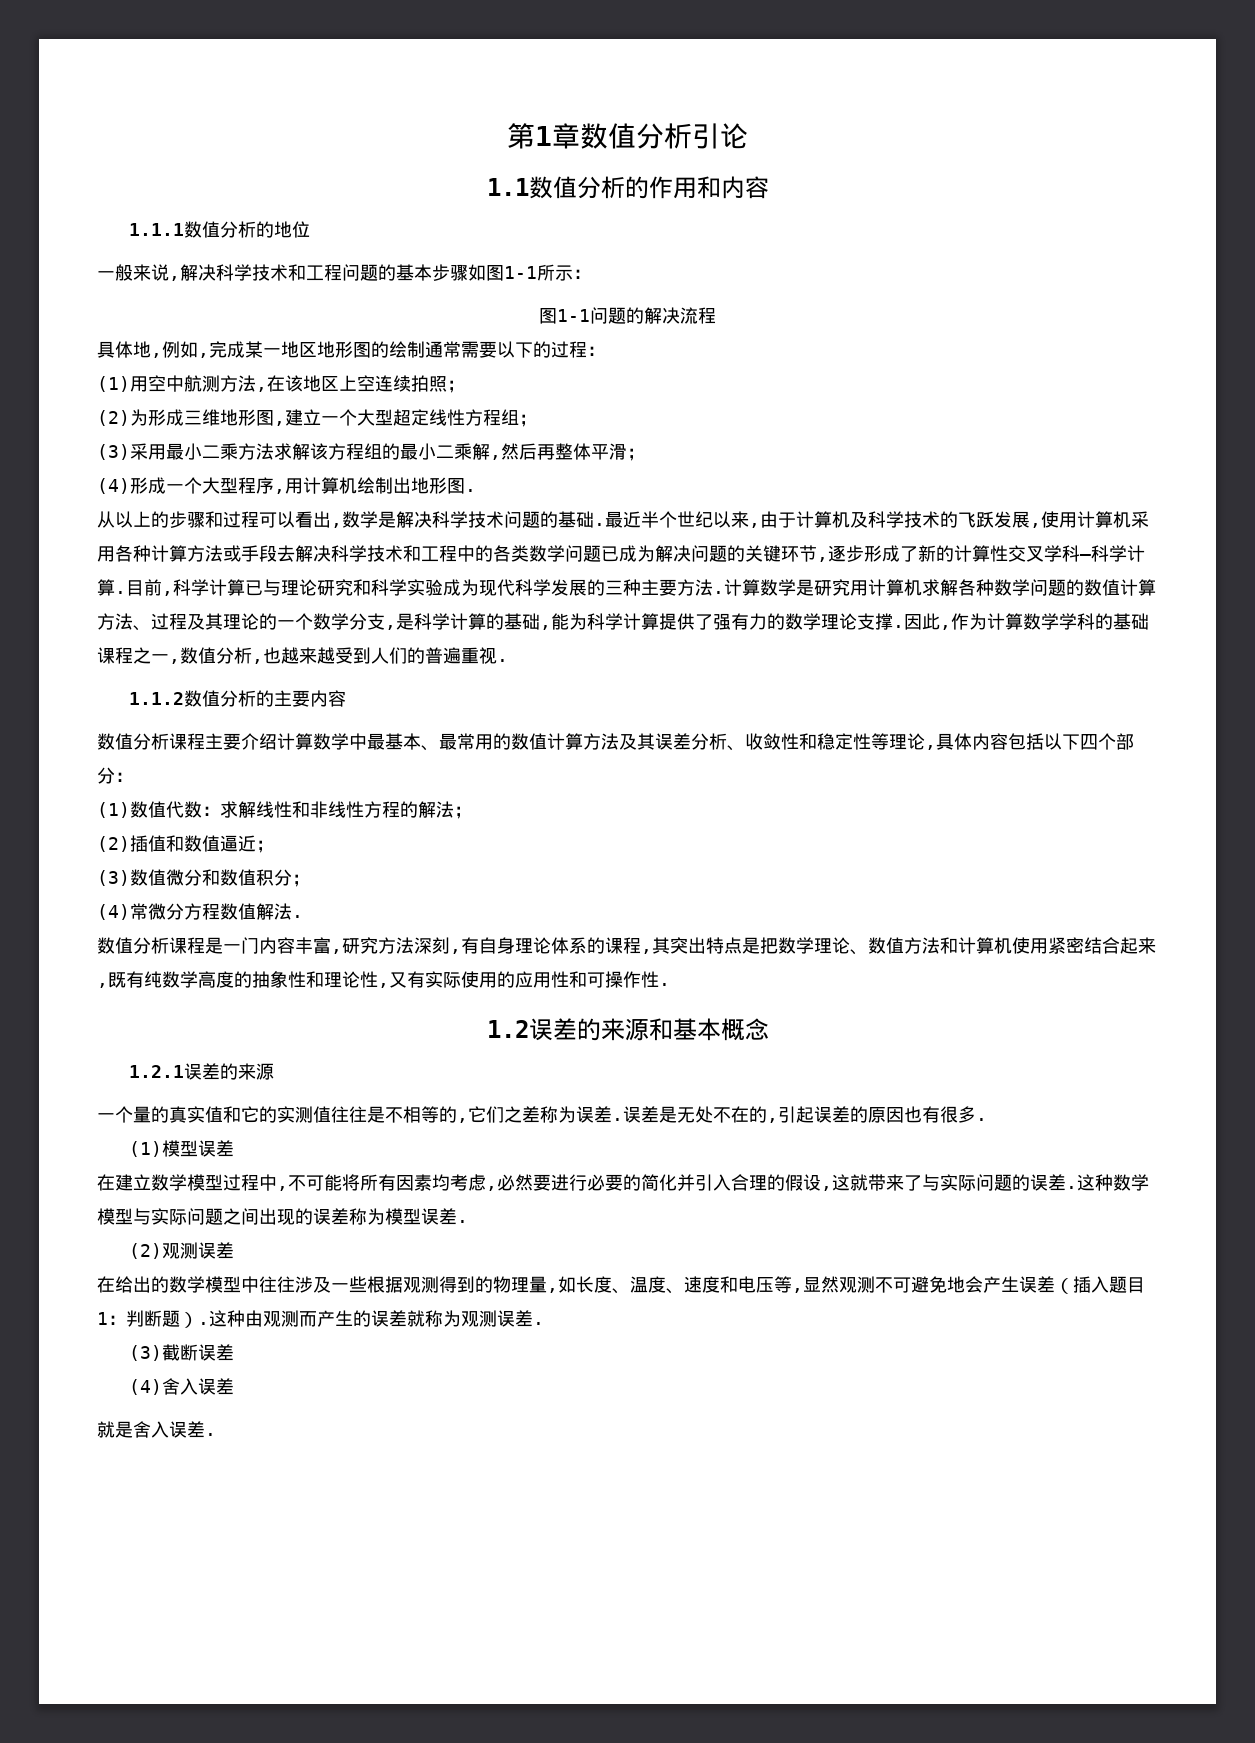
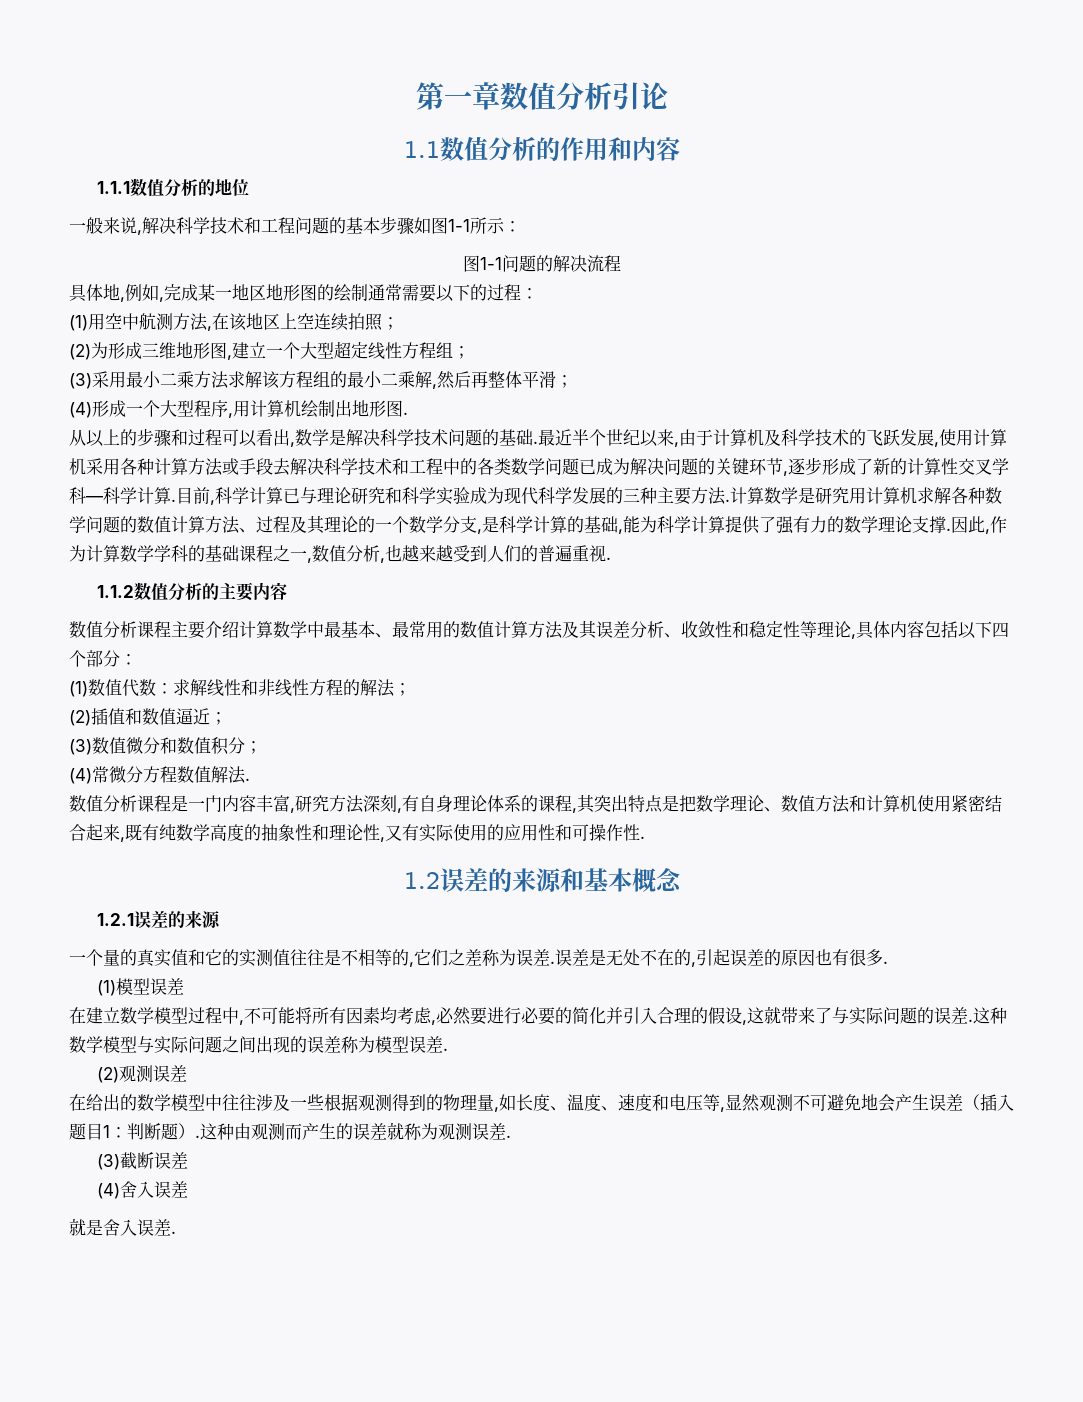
- 第1章数值分析引论
+ 第一章数值分析引论

